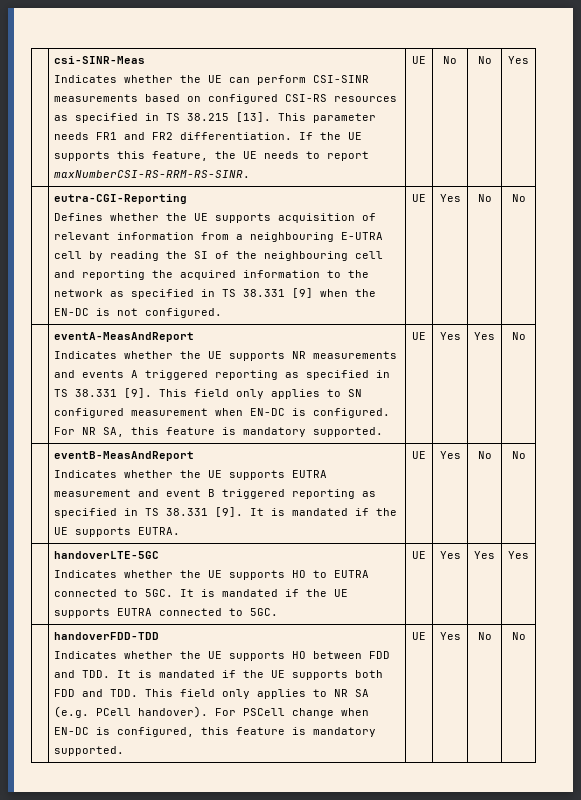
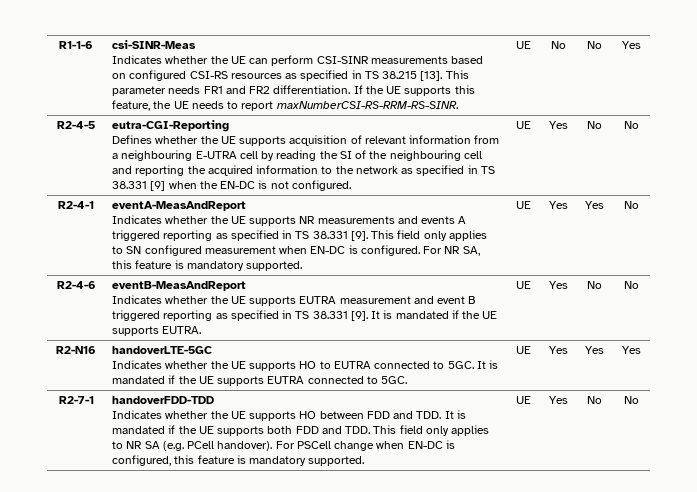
+ R1-1-6
+ R2-4-5
+ R2-4-1
- | eventB-MeasAndReport
+ R2-4-6 | eventB-MeasAndReport
- | handoverLTE-5GC
+ R2-N16 | handoverLTE-5GC
+ R2-7-1

